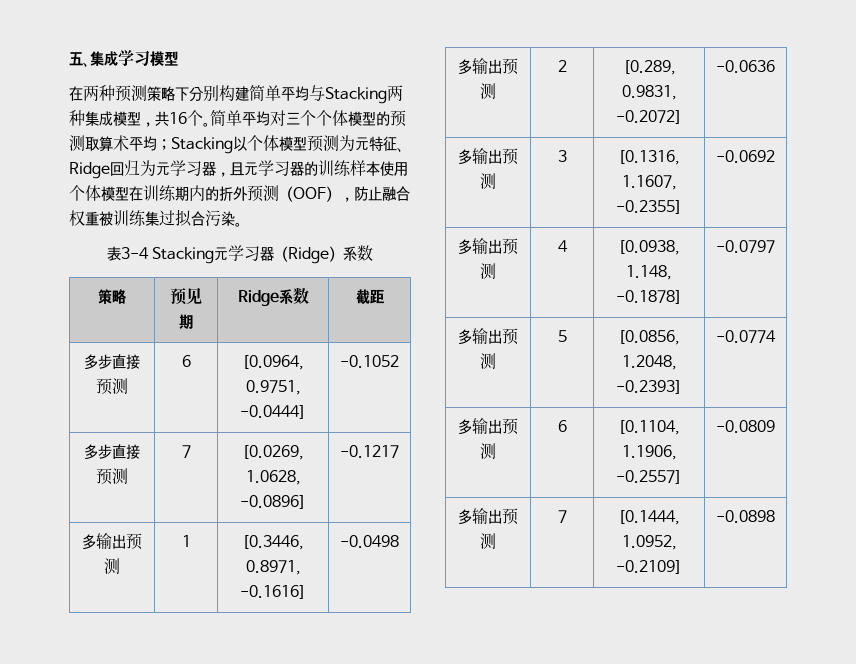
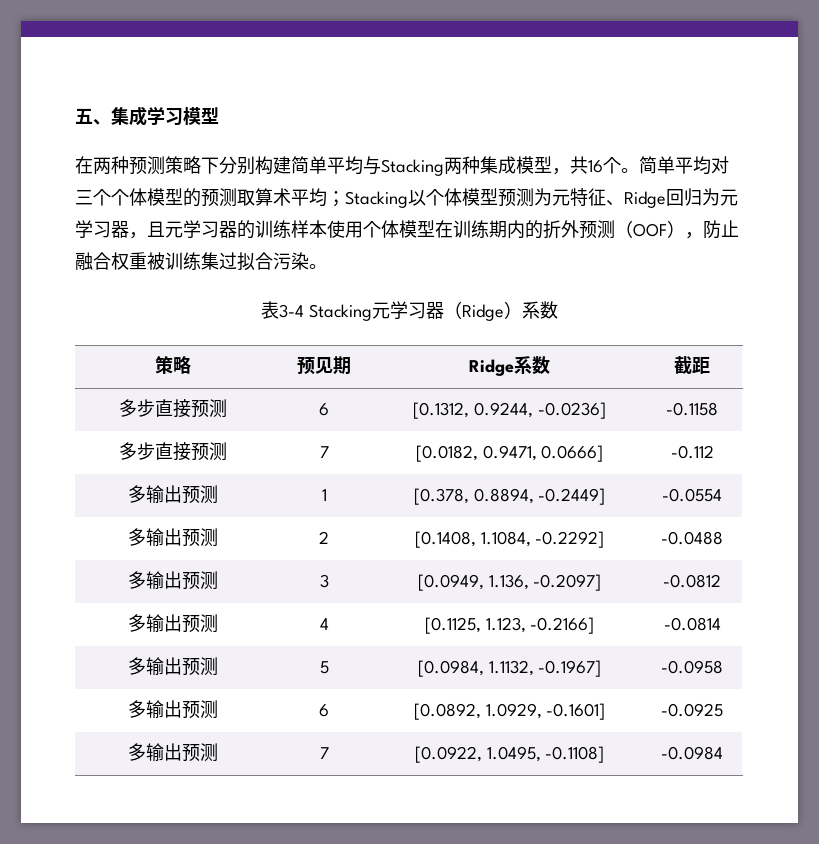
- 多步直接预测 | 6 | [0.0964, 0.9751, -0.0444] | -0.1052
+ 多步直接预测 | 6 | [0.1312, 0.9244, -0.0236] | -0.1158
- 多步直接预测 | 7 | [0.0269, 1.0628, -0.0896] | -0.1217
+ 多步直接预测 | 7 | [0.0182, 0.9471, 0.0666] | -0.112
- 多输出预测 | 1 | [0.3446, 0.8971, -0.1616] | -0.0498
+ 多输出预测 | 1 | [0.378, 0.8894, -0.2449] | -0.0554
- 多输出预测 | 2 | [0.289, 0.9831, -0.2072] | -0.0636
+ 多输出预测 | 2 | [0.1408, 1.1084, -0.2292] | -0.0488
- 多输出预测 | 3 | [0.1316, 1.1607, -0.2355] | -0.0692
+ 多输出预测 | 3 | [0.0949, 1.136, -0.2097] | -0.0812
- 多输出预测 | 4 | [0.0938, 1.148, -0.1878] | -0.0797
+ 多输出预测 | 4 | [0.1125, 1.123, -0.2166] | -0.0814
- 多输出预测 | 5 | [0.0856, 1.2048, -0.2393] | -0.0774
+ 多输出预测 | 5 | [0.0984, 1.1132, -0.1967] | -0.0958
- 多输出预测 | 6 | [0.1104, 1.1906, -0.2557] | -0.0809
+ 多输出预测 | 6 | [0.0892, 1.0929, -0.1601] | -0.0925
- 多输出预测 | 7 | [0.1444, 1.0952, -0.2109] | -0.0898
+ 多输出预测 | 7 | [0.0922, 1.0495, -0.1108] | -0.0984

